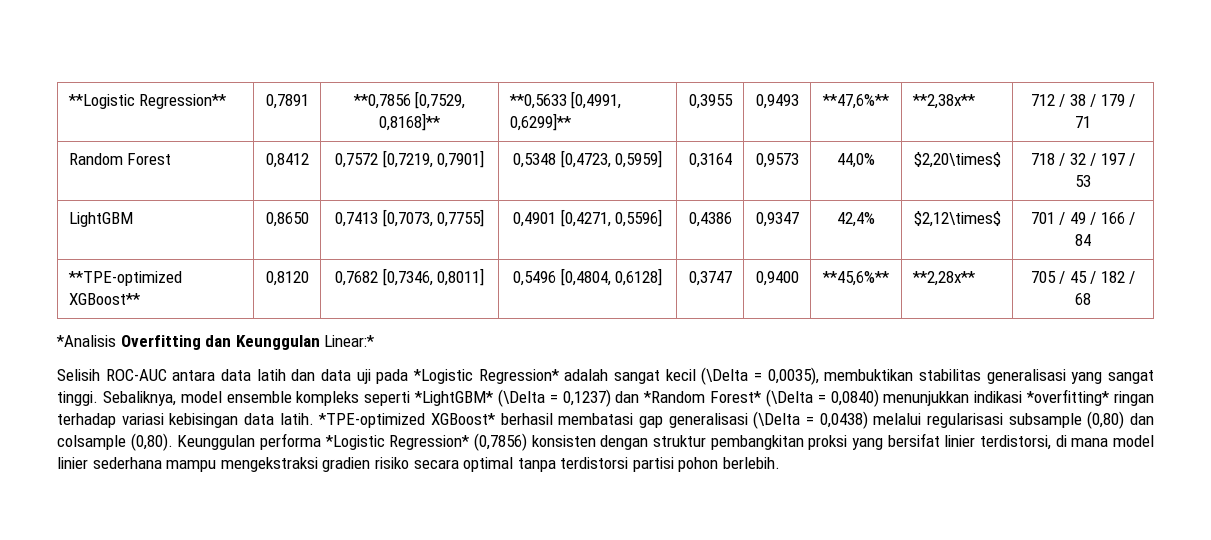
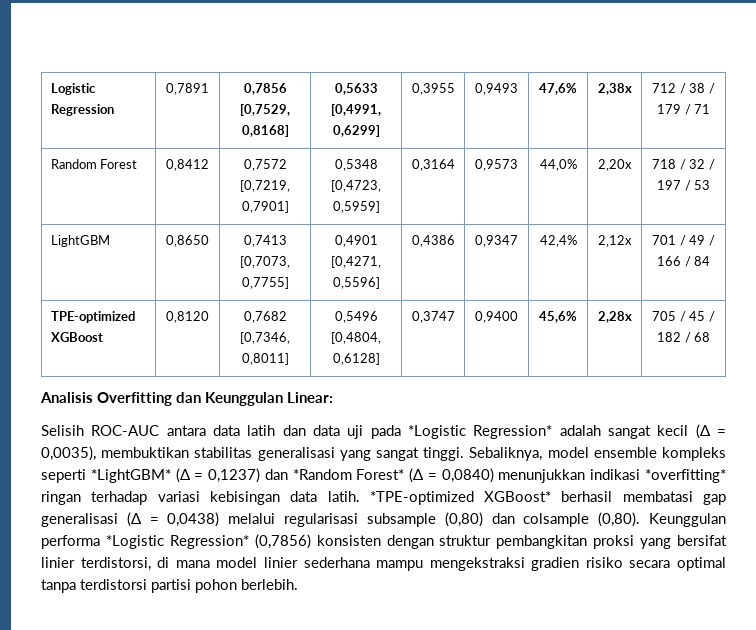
- **Logistic Regression** | 0,7891 | **0,7856 [0,7529, 0,8168]** | **0,5633 [0,4991, 0,6299]** | 0,3955 | 0,9493 | **47,6%** | **2,38x** | 712 / 38 / 179 / 71
+ Logistic Regression | 0,7891 | 0,7856 [0,7529, 0,8168] | 0,5633 [0,4991, 0,6299] | 0,3955 | 0,9493 | 47,6% | 2,38x | 712 / 38 / 179 / 71
- Random Forest | 0,8412 | 0,7572 [0,7219, 0,7901] | 0,5348 [0,4723, 0,5959] | 0,3164 | 0,9573 | 44,0% | $2,20\times$ | 718 / 32 / 197 / 53
+ Random Forest | 0,8412 | 0,7572 [0,7219, 0,7901] | 0,5348 [0,4723, 0,5959] | 0,3164 | 0,9573 | 44,0% | 2,20x | 718 / 32 / 197 / 53
- LightGBM | 0,8650 | 0,7413 [0,7073, 0,7755] | 0,4901 [0,4271, 0,5596] | 0,4386 | 0,9347 | 42,4% | $2,12\times$ | 701 / 49 / 166 / 84
+ LightGBM | 0,8650 | 0,7413 [0,7073, 0,7755] | 0,4901 [0,4271, 0,5596] | 0,4386 | 0,9347 | 42,4% | 2,12x | 701 / 49 / 166 / 84
- **TPE-optimized XGBoost** | 0,8120 | 0,7682 [0,7346, 0,8011] | 0,5496 [0,4804, 0,6128] | 0,3747 | 0,9400 | **45,6%** | **2,28x** | 705 / 45 / 182 / 68
+ TPE-optimized XGBoost | 0,8120 | 0,7682 [0,7346, 0,8011] | 0,5496 [0,4804, 0,6128] | 0,3747 | 0,9400 | 45,6% | 2,28x | 705 / 45 / 182 / 68
- *Analisis Overfitting dan Keunggulan Linear:*
+ Analisis Overfitting dan Keunggulan Linear:
- Selisih ROC-AUC antara data latih dan data uji pada *Logistic Regression* adalah sangat kecil (\Delta = 0,0035), membuktikan stabilitas generalisasi yang sangat tinggi.
+ Selisih ROC-AUC antara data latih dan data uji pada *Logistic Regression* adalah sangat kecil (Δ = 0,0035), membuktikan stabilitas generalisasi yang sangat tinggi.
- Sebaliknya, model ensemble kompleks seperti *LightGBM* (\Delta = 0,1237) dan *Random Forest* (\Delta = 0,0840) menunjukkan indikasi *overfitting* ringan terhadap variasi kebisingan data latih.
+ Sebaliknya, model ensemble kompleks seperti *LightGBM* (Δ = 0,1237) dan *Random Forest* (Δ = 0,0840) menunjukkan indikasi *overfitting* ringan terhadap variasi kebisingan data latih.
- *TPE-optimized XGBoost* berhasil membatasi gap generalisasi (\Delta = 0,0438) melalui regularisasi subsample (0,80) dan colsample (0,80).
+ *TPE-optimized XGBoost* berhasil membatasi gap generalisasi (Δ = 0,0438) melalui regularisasi subsample (0,80) dan colsample (0,80).

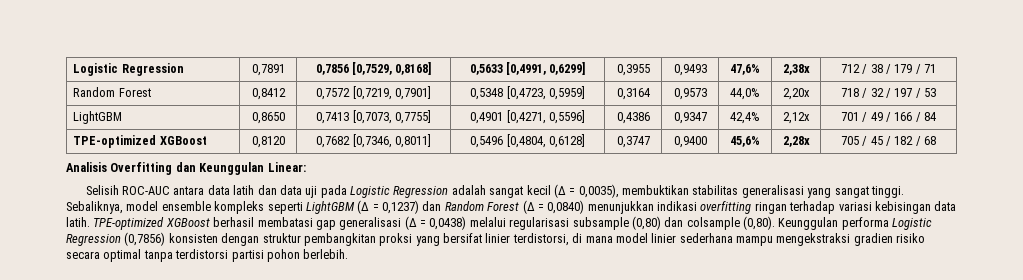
- Selisih ROC-AUC antara data latih dan data uji pada *Logistic Regression* adalah sangat kecil (Δ = 0,0035), membuktikan stabilitas generalisasi yang sangat tinggi.
+ Selisih ROC-AUC antara data latih dan data uji pada Logistic Regression adalah sangat kecil (Δ = 0,0035), membuktikan stabilitas generalisasi yang sangat tinggi.
- Sebaliknya, model ensemble kompleks seperti *LightGBM* (Δ = 0,1237) dan *Random Forest* (Δ = 0,0840) menunjukkan indikasi *overfitting* ringan terhadap variasi kebisingan data latih.
+ Sebaliknya, model ensemble kompleks seperti LightGBM (Δ = 0,1237) dan Random Forest (Δ = 0,0840) menunjukkan indikasi overfitting ringan terhadap variasi kebisingan data latih.
- *TPE-optimized XGBoost* berhasil membatasi gap generalisasi (Δ = 0,0438) melalui regularisasi subsample (0,80) dan colsample (0,80).
+ TPE-optimized XGBoost berhasil membatasi gap generalisasi (Δ = 0,0438) melalui regularisasi subsample (0,80) dan colsample (0,80).
- Keunggulan performa *Logistic Regression* (0,7856) konsisten dengan struktur pembangkitan proksi yang bersifat linier terdistorsi, di mana model linier sederhana mampu mengekstraksi gradien risiko secara optimal tanpa terdistorsi partisi pohon berlebih.
+ Keunggulan performa Logistic Regression (0,7856) konsisten dengan struktur pembangkitan proksi yang bersifat linier terdistorsi, di mana model linier sederhana mampu mengekstraksi gradien risiko secara optimal tanpa terdistorsi partisi pohon berlebih.

